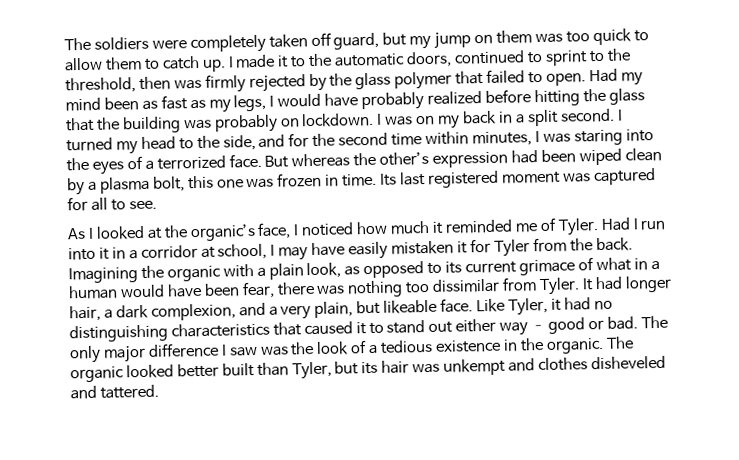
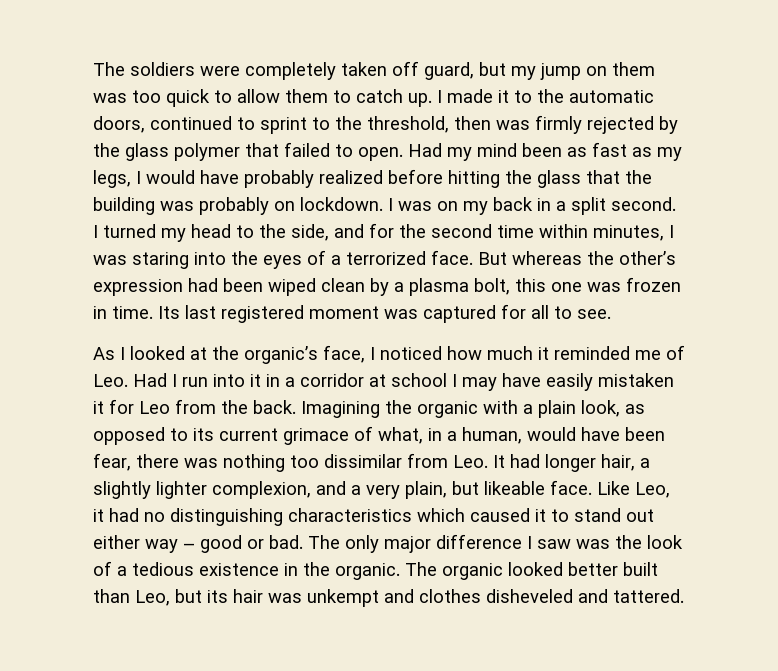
- As I looked at the organic’s face, I noticed how much it reminded me of Tyler. Had I run into it in a corridor at school, I may have easily mistaken it for Tyler from the back.
+ As I looked at the organic’s face, I noticed how much it reminded me of Leo. Had I run into it in a corridor at school I may have easily mistaken it for Leo from the back.
- Imagining the organic with a plain look, as opposed to its current grimace of what in a human would have been fear, there was nothing too dissimilar from Tyler. It had longer hair, a dark complexion, and a very plain, but likeable face.
+ Imagining the organic with a plain look, as opposed to its current grimace of what, in a human, would have been fear, there was nothing too dissimilar from Leo. It had longer hair, a slightly lighter complexion, and a very plain, but likeable face.
- Like Tyler, it had no distinguishing characteristics that caused it to stand out either way – good or bad.
+ Like Leo, it had no distinguishing characteristics which caused it to stand out either way – good or bad.
- The organic looked better built than Tyler, but its hair was unkempt and clothes disheveled and tattered.
+ The organic looked better built than Leo, but its hair was unkempt and clothes disheveled and tattered.

